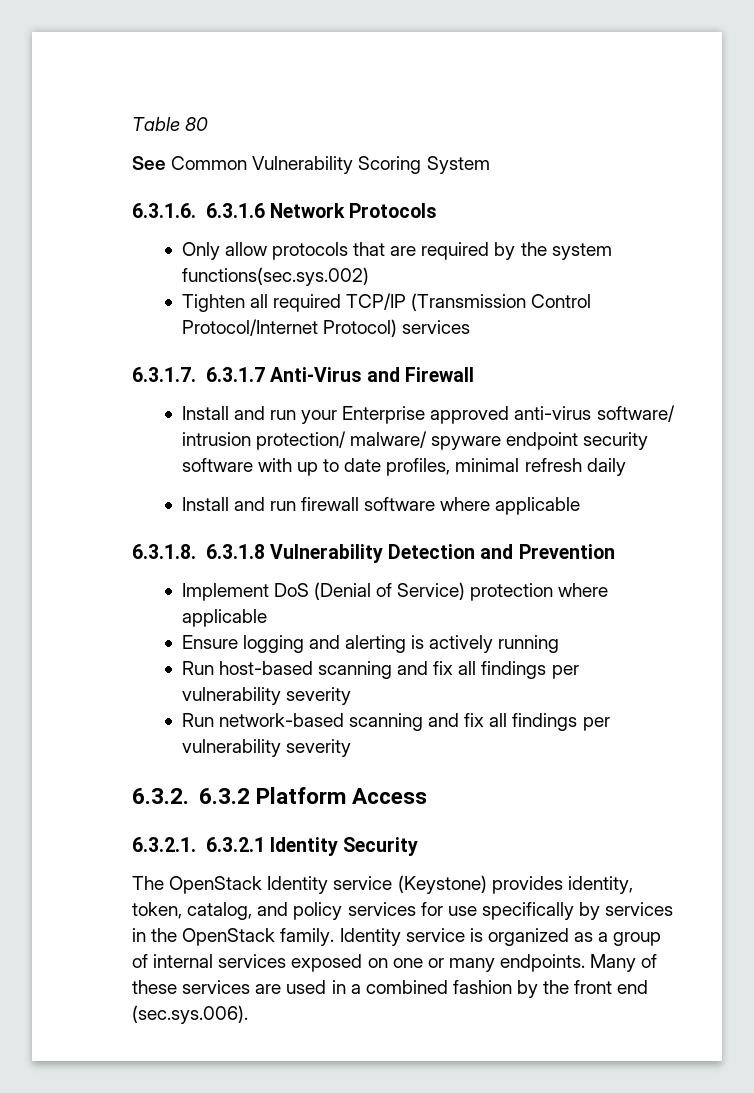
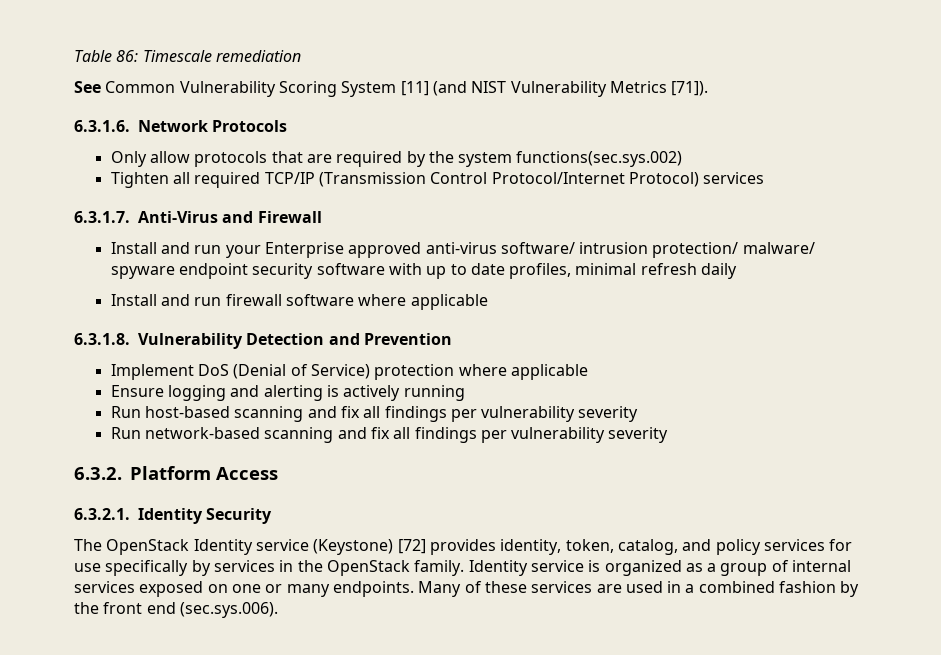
- Table 80
+ Table 86: Timescale remediation
- See Common Vulnerability Scoring System
+ See Common Vulnerability Scoring System [11] (and NIST Vulnerability Metrics [71]).
- 6.3.1.6. 6.3.1.6 Network Protocols
+ 6.3.1.6. Network Protocols
- 6.3.1.7. 6.3.1.7 Anti-Virus and Firewall
+ 6.3.1.7. Anti-Virus and Firewall
- 6.3.1.8. 6.3.1.8 Vulnerability Detection and Prevention
+ 6.3.1.8. Vulnerability Detection and Prevention
- 6.3.2. 6.3.2 Platform Access
+ 6.3.2. Platform Access
- 6.3.2.1. 6.3.2.1 Identity Security
+ 6.3.2.1. Identity Security
- The OpenStack Identity service (Keystone) provides identity, token, catalog, and policy services for use specifically by services in the OpenStack family.
+ The OpenStack Identity service (Keystone) [72] provides identity, token, catalog, and policy services for use specifically by services in the OpenStack family.

